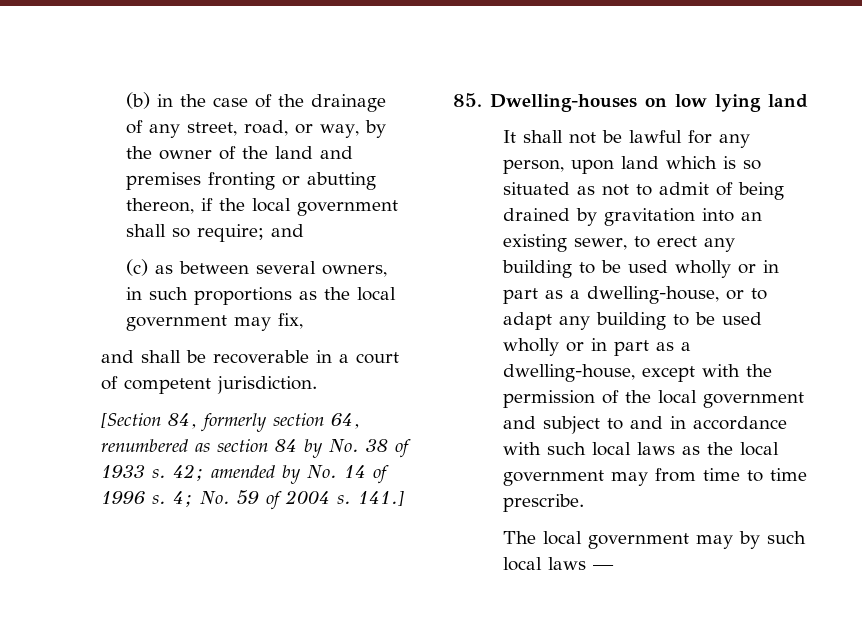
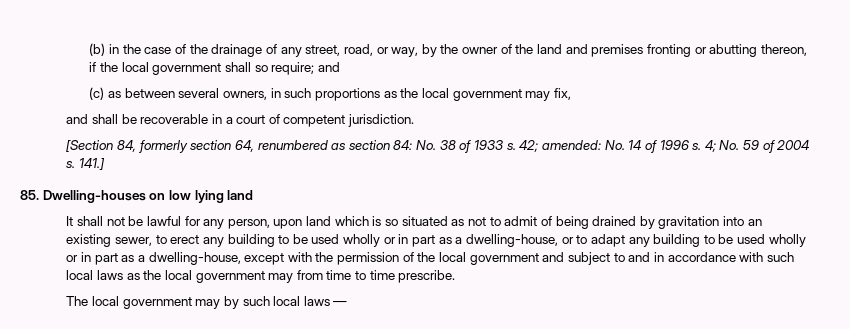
- [Section 84, formerly section 64, renumbered as section 84 by No. 38 of 1933 s.
+ [Section 84, formerly section 64, renumbered as section 84: No. 38 of 1933 s.
- 42; amended by No. 14 of 1996 s.
+ 42; amended: No. 14 of 1996 s.

